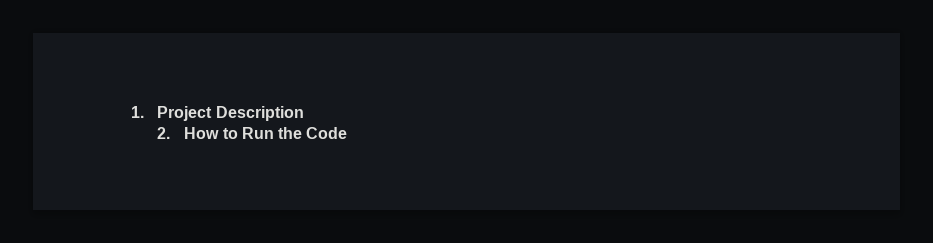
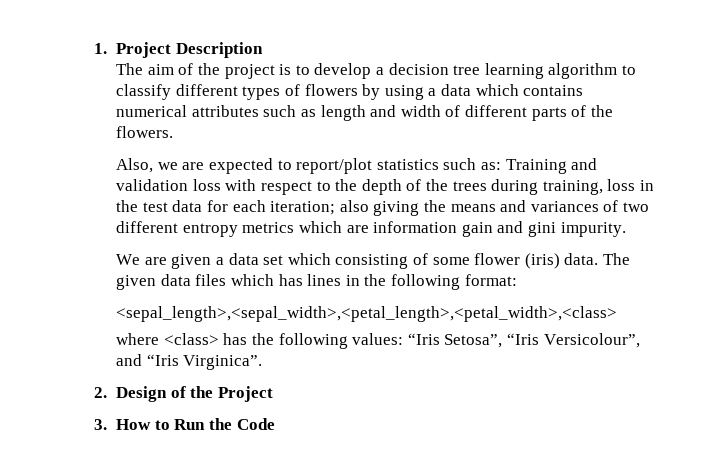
- 2. How to Run the Code
+ The aim of the project is to develop a decision tree learning algorithm to classify different types of flowers by using a data which contains numerical attributes such as length and width of different parts of the flowers.
+ Also, we are expected to report/plot statistics such as: Training and validation loss with respect to the depth of the trees during training, loss in the test data for each iteration; also giving the means and variances of two different entropy metrics which are information gain and gini impurity.
+ We are given a data set which consisting of some flower (iris) data. The given data files which has lines in the following format:
+ <sepal_length>,<sepal_width>,<petal_length>,<petal_width>,<class>
+ where <class> has the following values: “Iris Setosa”, “Iris Versicolour”, and “Iris Virginica”.
+ 2. Design of the Project
+ 3. How to Run the Code

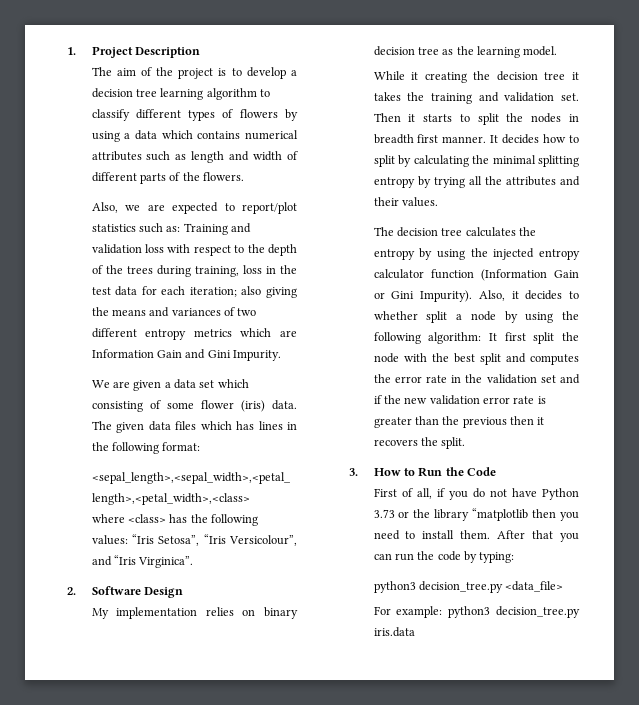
- Also, we are expected to report/plot statistics such as: Training and validation loss with respect to the depth of the trees during training, loss in the test data for each iteration; also giving the means and variances of two different entropy metrics which are information gain and gini impurity.
+ Also, we are expected to report/plot statistics such as: Training and validation loss with respect to the depth of the trees during training, loss in the test data for each iteration; also giving the means and variances of two different entropy metrics which are Information Gain and Gini Impurity.
- 2. Design of the Project
+ 2. Software Design
+ My implementation relies on binary decision tree as the learning model.
+ While it creating the decision tree it takes the training and validation set. Then it starts to split the nodes in breadth first manner. It decides how to split by calculating the minimal splitting entropy by trying all the attributes and their values.
+ The decision tree calculates the entropy by using the injected entropy calculator function (Information Gain or Gini Impurity). Also, it decides to whether split a node by using the following algorithm: It first split the node with the best split and computes the error rate in the validation set and if the new validation error rate is greater than the previous then it recovers the split.
+ First of all, if you do not have Python 3.73 or the library “matplotlib then you need to install them. After that you can run the code by typing:
+ python3 decision_tree.py <data_file>
+ For example: python3 decision_tree.py iris.data

